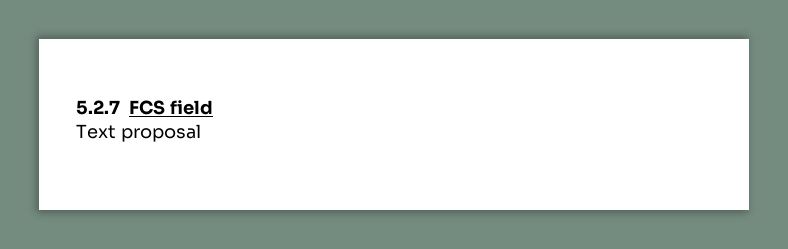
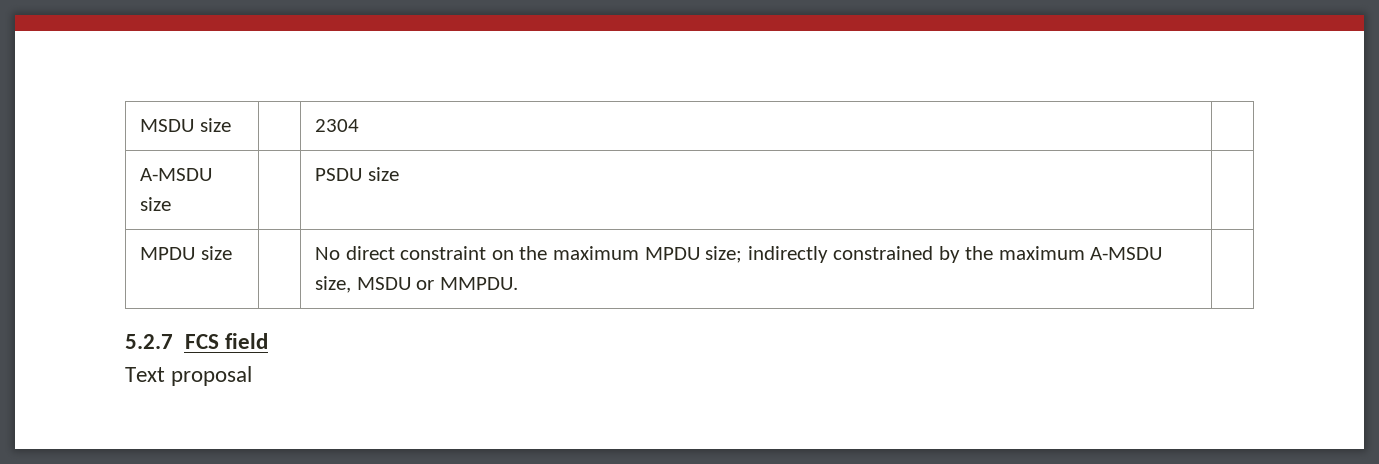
+ MSDU size | | 2304 |
+ A-MSDU size | | PSDU size |
+ MPDU size | | No direct constraint on the maximum MPDU size; indirectly constrained by the maximum A-MSDU size, MSDU or MMPDU. |

